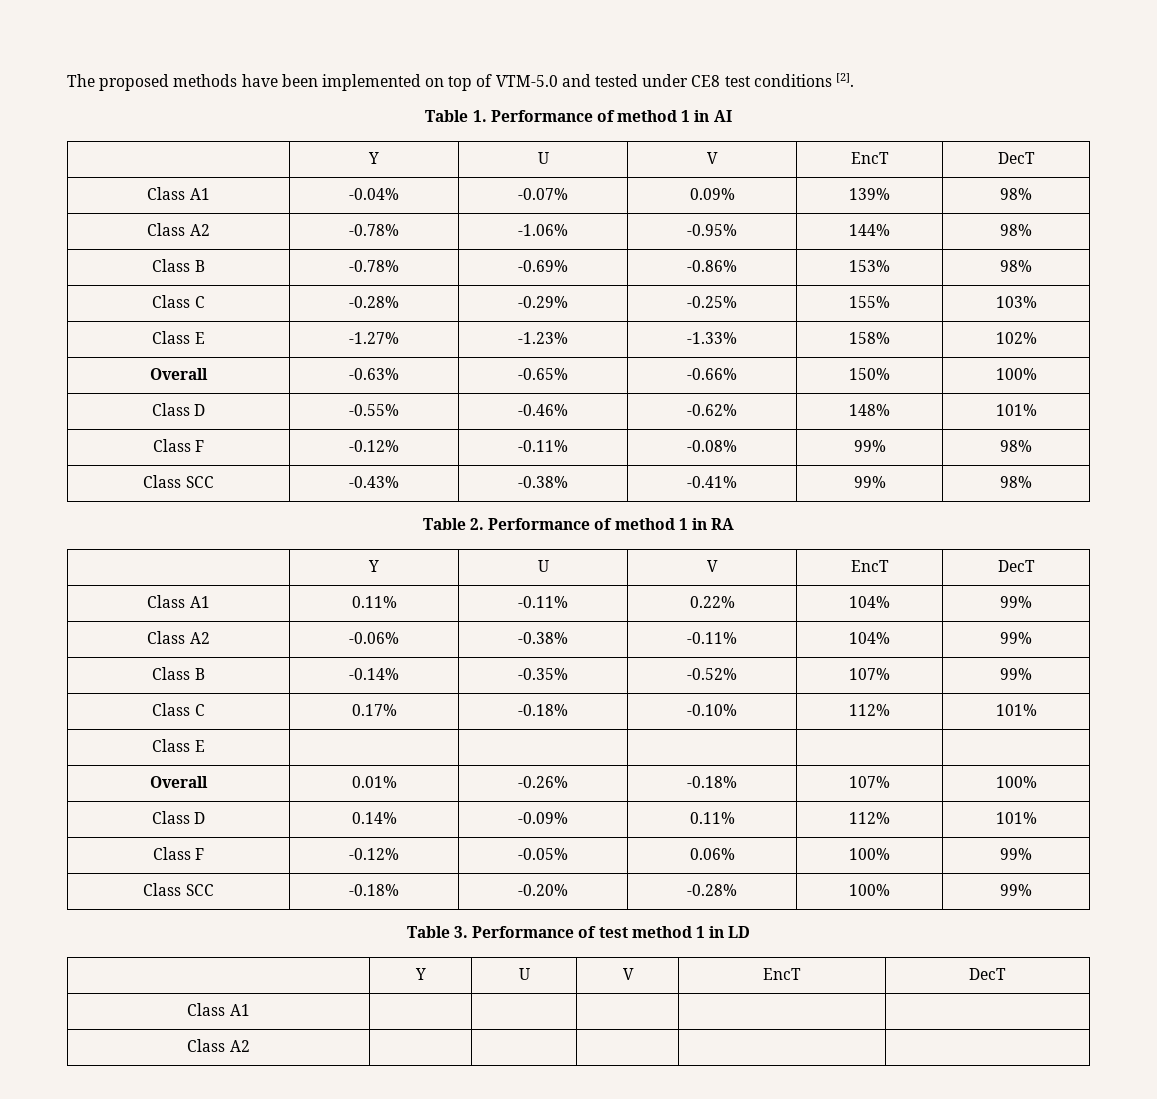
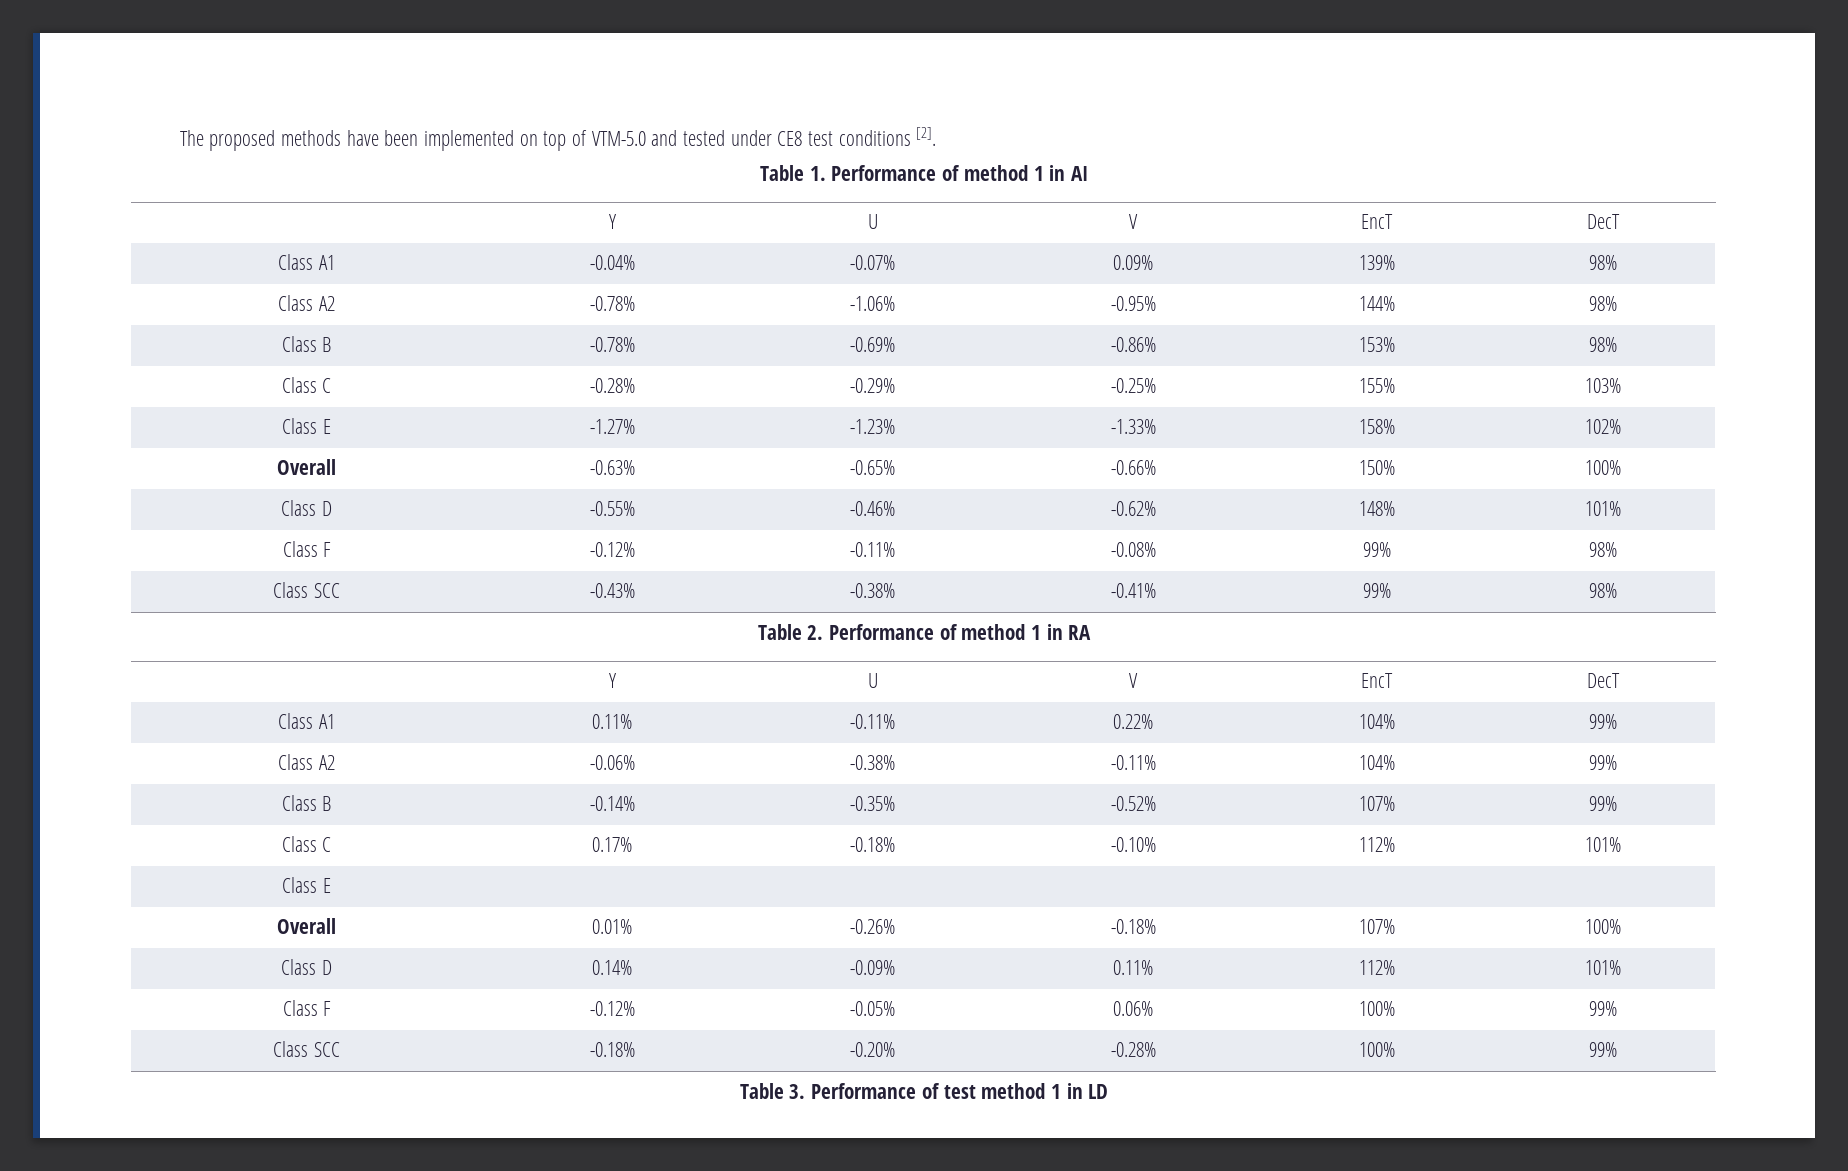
  Table 3. Performance of test method 1 in LD
- | Y | U | V | EncT | DecT
- Class A1 | | | | |
- Class A2 | | | | |

